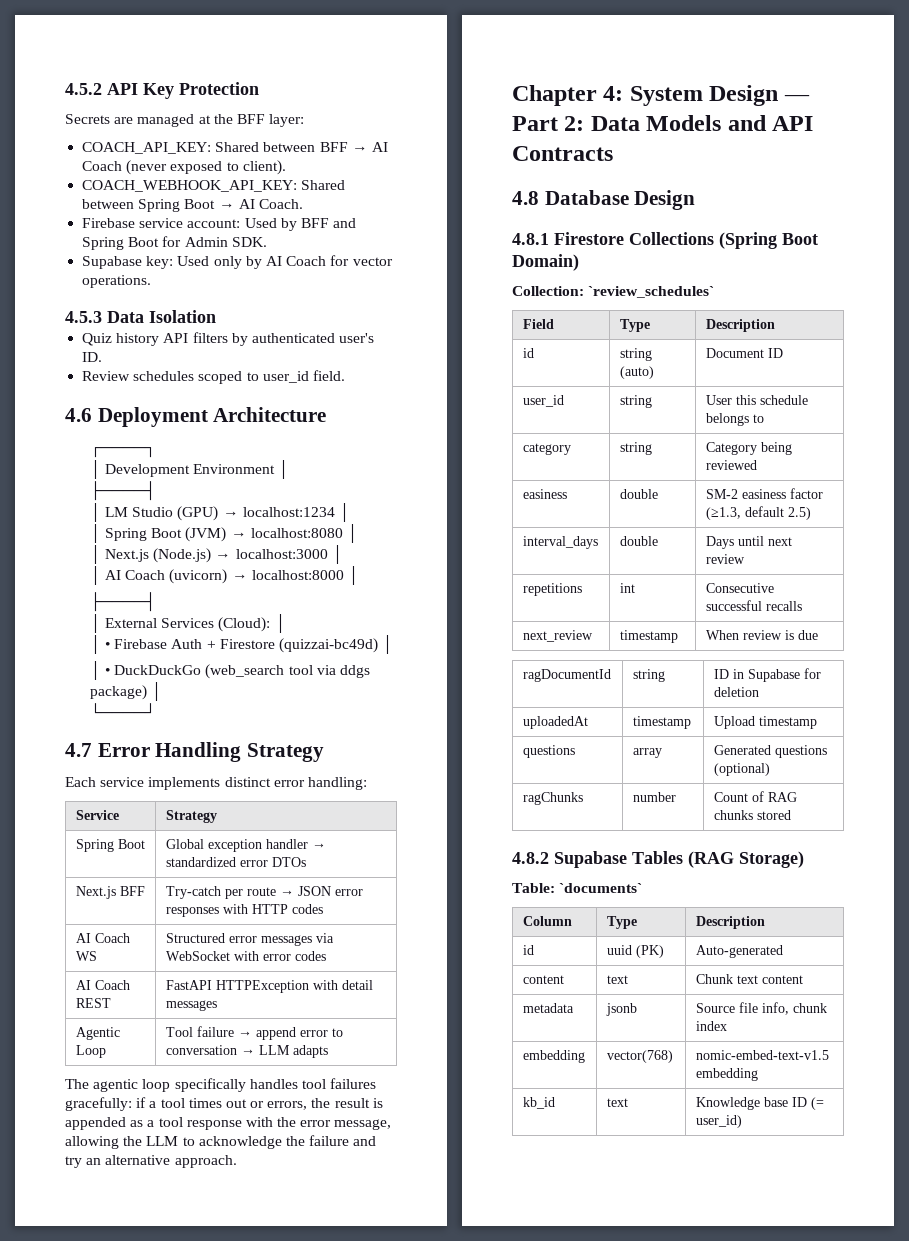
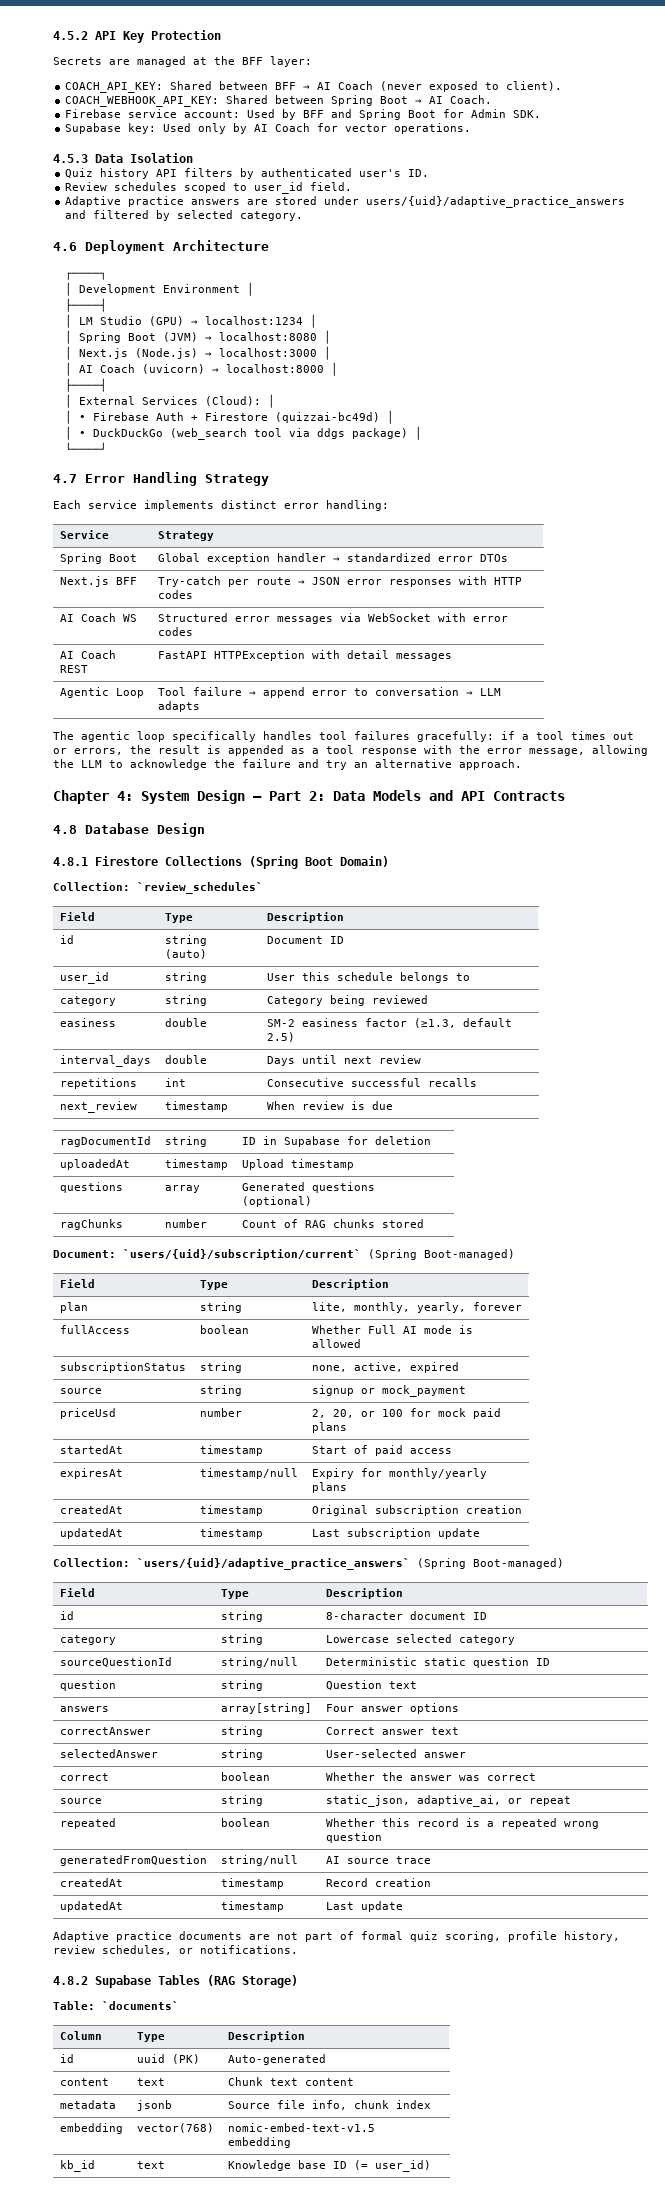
+ Adaptive practice answers are stored under users/{uid}/adaptive_practice_answers and filtered by selected category.
+ Document: `users/{uid}/subscription/current` (Spring Boot-managed)
+ Field | Type | Description
+ plan | string | lite, monthly, yearly, forever
+ fullAccess | boolean | Whether Full AI mode is allowed
+ subscriptionStatus | string | none, active, expired
+ source | string | signup or mock_payment
+ priceUsd | number | 2, 20, or 100 for mock paid plans
+ startedAt | timestamp | Start of paid access
+ expiresAt | timestamp/null | Expiry for monthly/yearly plans
+ createdAt | timestamp | Original subscription creation
+ updatedAt | timestamp | Last subscription update
+ Collection: `users/{uid}/adaptive_practice_answers` (Spring Boot-managed)
+ Field | Type | Description
+ id | string | 8-character document ID
+ category | string | Lowercase selected category
+ sourceQuestionId | string/null | Deterministic static question ID
+ question | string | Question text
+ answers | array[string] | Four answer options
+ correctAnswer | string | Correct answer text
+ selectedAnswer | string | User-selected answer
+ correct | boolean | Whether the answer was correct
+ source | string | static_json, adaptive_ai, or repeat
+ repeated | boolean | Whether this record is a repeated wrong question
+ generatedFromQuestion | string/null | AI source trace
+ createdAt | timestamp | Record creation
+ updatedAt | timestamp | Last update
+ Adaptive practice documents are not part of formal quiz scoring, profile history, review schedules, or notifications.

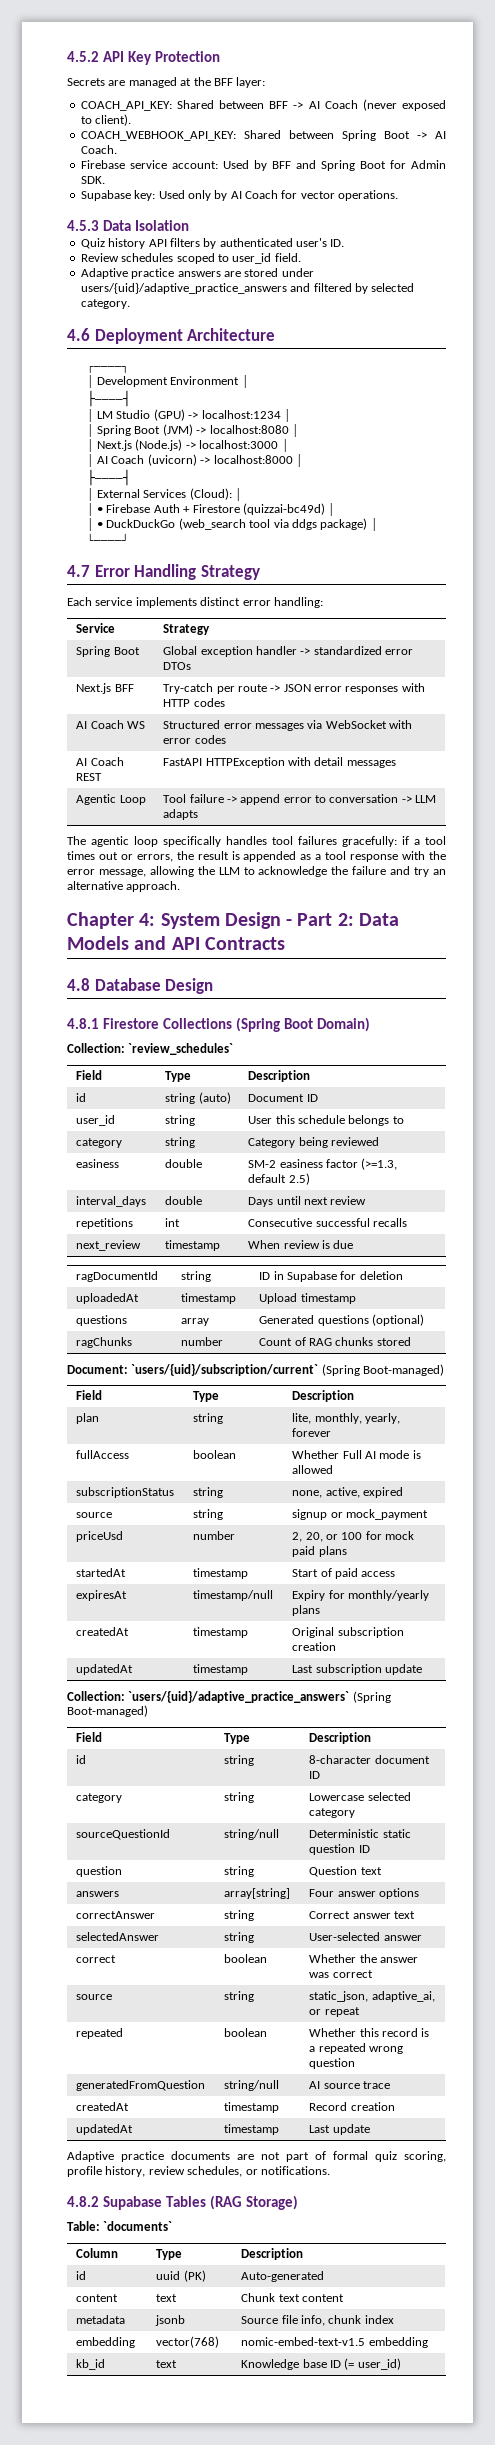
- COACH_API_KEY: Shared between BFF → AI Coach (never exposed to client).
+ COACH_API_KEY: Shared between BFF -> AI Coach (never exposed to client).
- COACH_WEBHOOK_API_KEY: Shared between Spring Boot → AI Coach.
+ COACH_WEBHOOK_API_KEY: Shared between Spring Boot -> AI Coach.
- │ LM Studio (GPU) → localhost:1234 │
+ │ LM Studio (GPU) -> localhost:1234 │
- │ Spring Boot (JVM) → localhost:8080 │
+ │ Spring Boot (JVM) -> localhost:8080 │
- │ Next.js (Node.js) → localhost:3000 │
+ │ Next.js (Node.js) -> localhost:3000 │
- │ AI Coach (uvicorn) → localhost:8000 │
+ │ AI Coach (uvicorn) -> localhost:8000 │
- Spring Boot | Global exception handler → standardized error DTOs
+ Spring Boot | Global exception handler -> standardized error DTOs
- Next.js BFF | Try-catch per route → JSON error responses with HTTP codes
+ Next.js BFF | Try-catch per route -> JSON error responses with HTTP codes
- Agentic Loop | Tool failure → append error to conversation → LLM adapts
+ Agentic Loop | Tool failure -> append error to conversation -> LLM adapts
- Chapter 4: System Design — Part 2: Data Models and API Contracts
+ Chapter 4: System Design - Part 2: Data Models and API Contracts
- easiness | double | SM-2 easiness factor (≥1.3, default 2.5)
+ easiness | double | SM-2 easiness factor (>=1.3, default 2.5)

